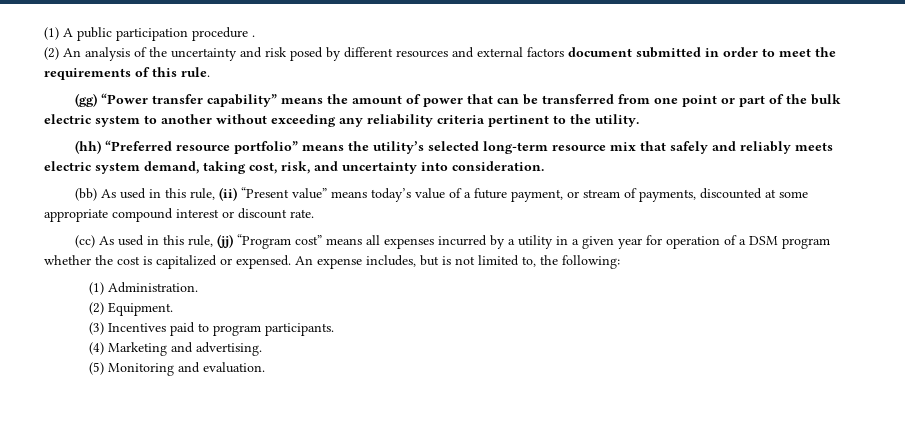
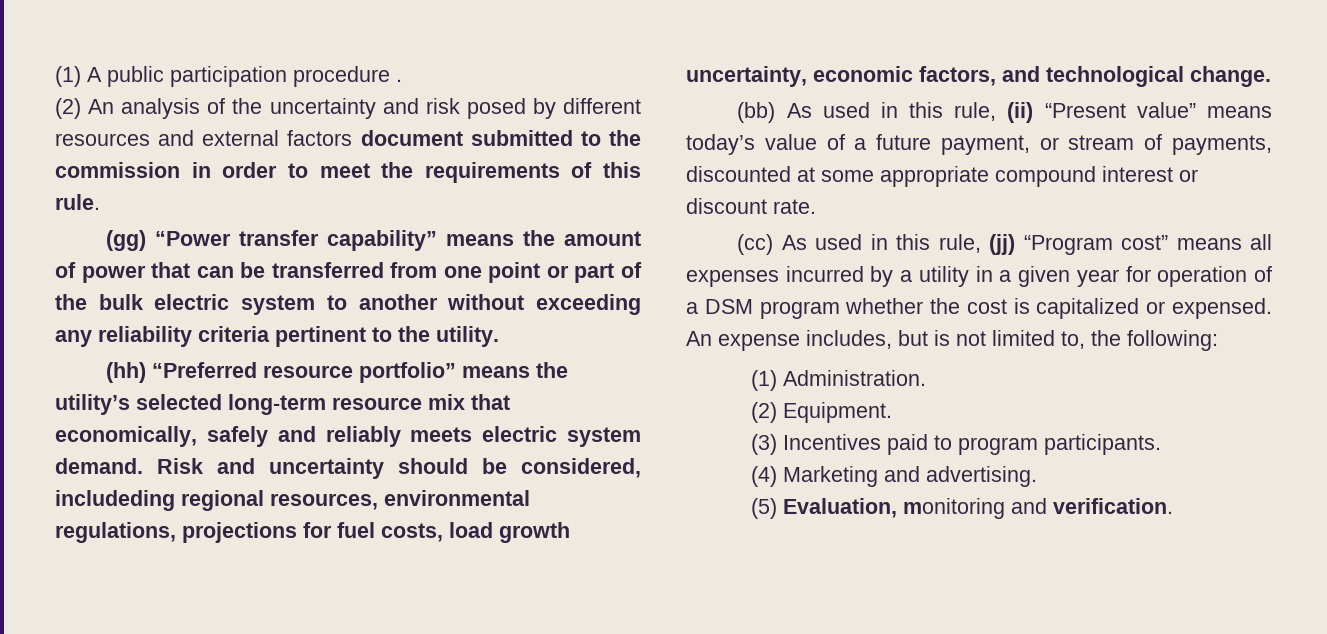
- (2) An analysis of the uncertainty and risk posed by different resources and external factors document submitted in order to meet the requirements of this rule.
+ (2) An analysis of the uncertainty and risk posed by different resources and external factors document submitted to the commission in order to meet the requirements of this rule.
- (hh) “Preferred resource portfolio” means the utility’s selected long-term resource mix that safely and reliably meets electric system demand, taking cost, risk, and uncertainty into consideration.
+ (hh) “Preferred resource portfolio” means the utility’s selected long-term resource mix that economically, safely and reliably meets electric system demand. Risk and uncertainty should be considered, includeding regional resources, environmental regulations, projections for fuel costs, load growth uncertainty, economic factors, and technological change.
- (5) Monitoring and evaluation.
+ (5) Evaluation, monitoring and verification.

